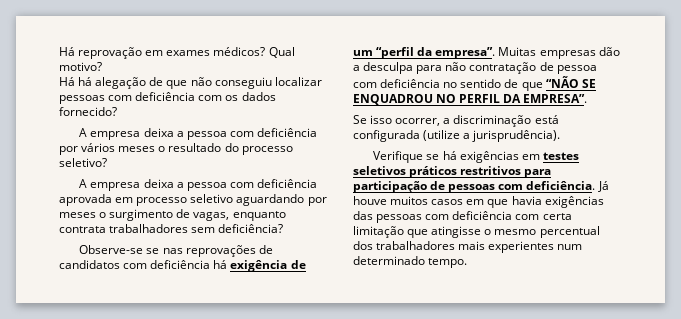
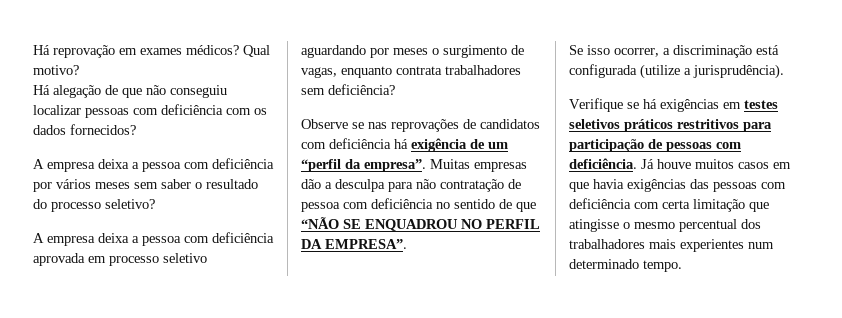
- Há há alegação de que não conseguiu localizar pessoas com deficiência com os dados fornecido?
+ Há alegação de que não conseguiu localizar pessoas com deficiência com os dados fornecidos?
- A empresa deixa a pessoa com deficiência por vários meses o resultado do processo seletivo?
+ A empresa deixa a pessoa com deficiência por vários meses sem saber o resultado do processo seletivo?
- Observe-se se nas reprovações de candidatos com deficiência há exigência de um “perfil da empresa”.
+ Observe se nas reprovações de candidatos com deficiência há exigência de um “perfil da empresa”.

